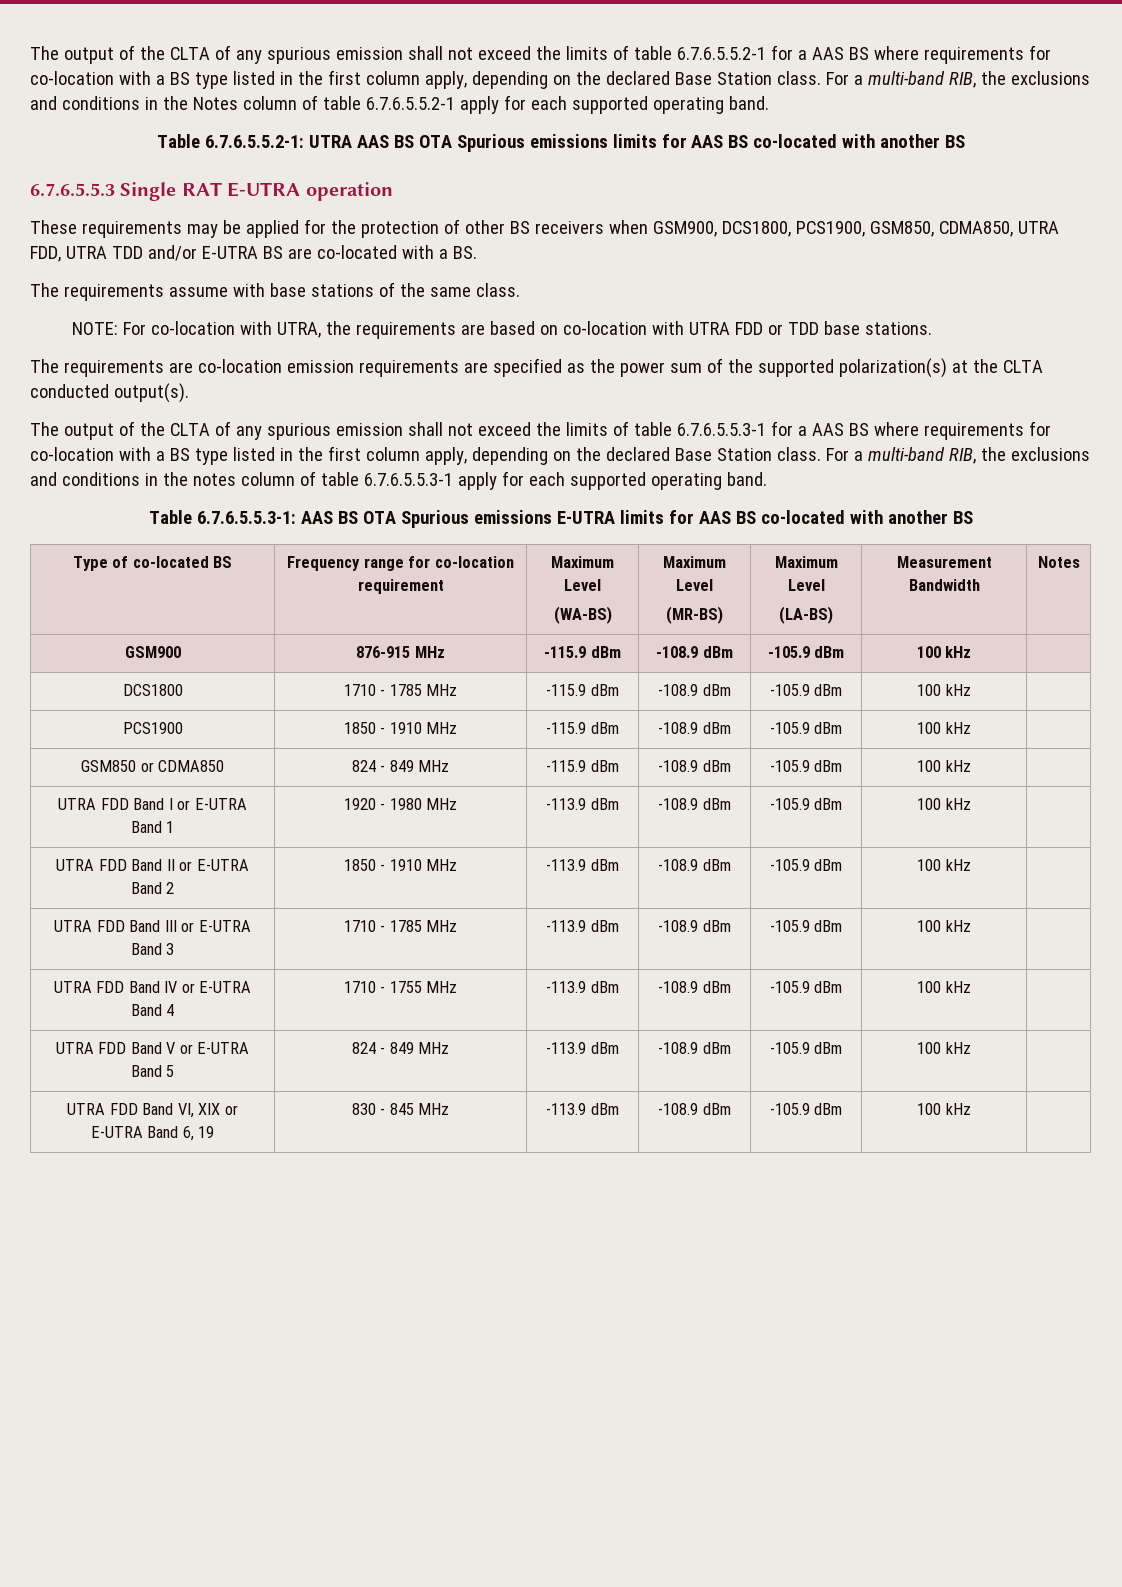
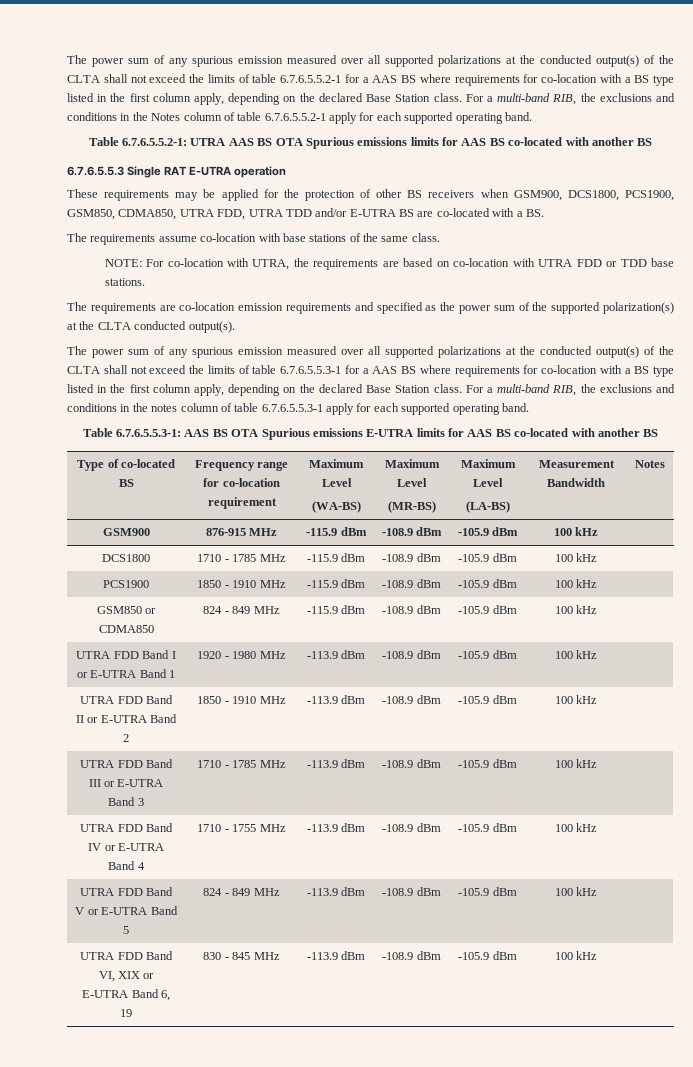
- The output of the CLTA of any spurious emission shall not exceed the limits of table 6.7.6.5.5.2-1 for a AAS BS where requirements for co-location with a BS type listed in the first column apply, depending on the declared Base Station class.
+ The power sum of any spurious emission measured over all supported polarizations at the conducted output(s) of the CLTA shall not exceed the limits of table 6.7.6.5.5.2-1 for a AAS BS where requirements for co-location with a BS type listed in the first column apply, depending on the declared Base Station class.
- The requirements assume with base stations of the same class.
+ The requirements assume co-location with base stations of the same class.
- The requirements are co-location emission requirements are specified as the power sum of the supported polarization(s) at the CLTA conducted output(s).
+ The requirements are co-location emission requirements and specified as the power sum of the supported polarization(s) at the CLTA conducted output(s).
- The output of the CLTA of any spurious emission shall not exceed the limits of table 6.7.6.5.5.3-1 for a AAS BS where requirements for co-location with a BS type listed in the first column apply, depending on the declared Base Station class.
+ The power sum of any spurious emission measured over all supported polarizations at the conducted output(s) of the CLTA shall not exceed the limits of table 6.7.6.5.5.3-1 for a AAS BS where requirements for co-location with a BS type listed in the first column apply, depending on the declared Base Station class.

